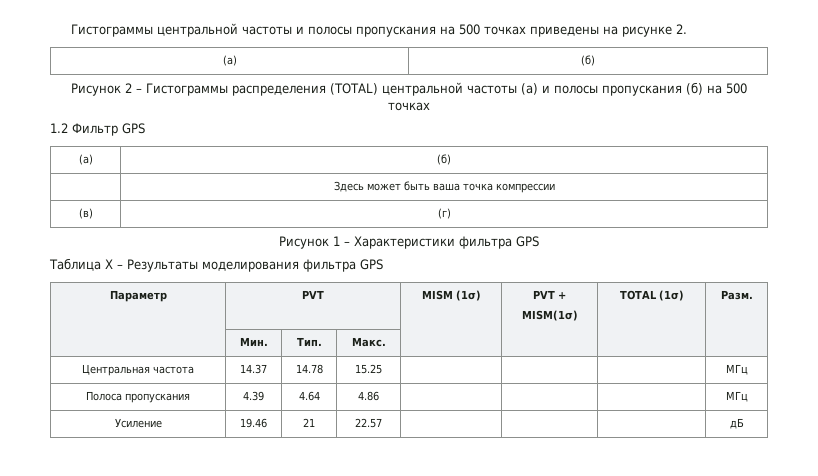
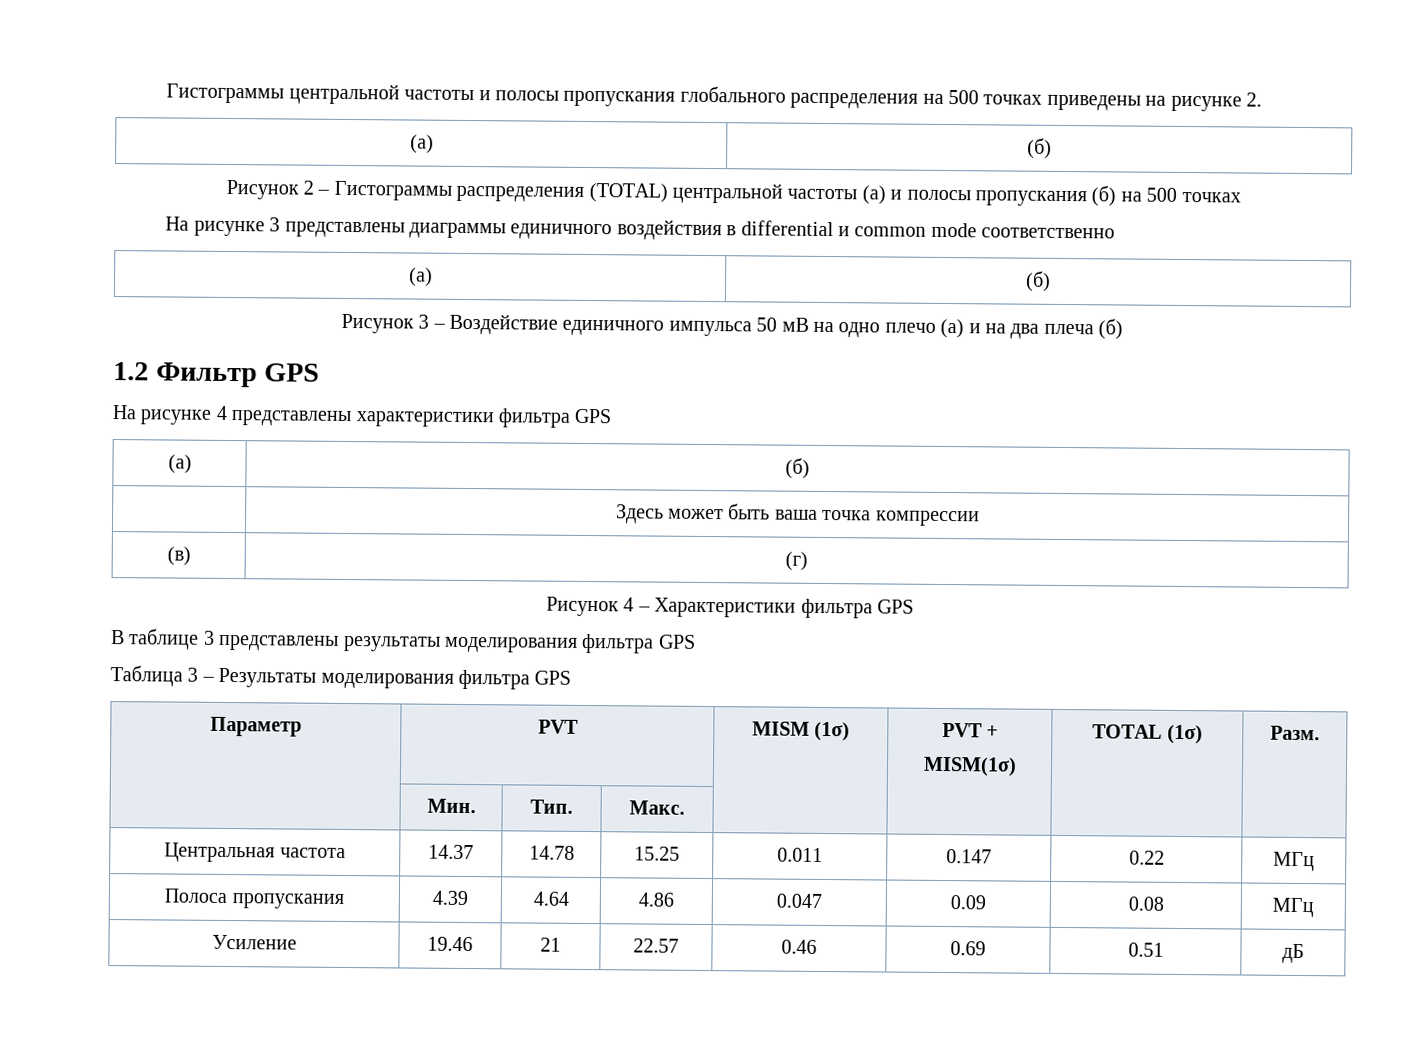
- Гистограммы центральной частоты и полосы пропускания на 500 точках приведены на рисунке 2.
+ Гистограммы центральной частоты и полосы пропускания глобального распределения на 500 точках приведены на рисунке 2.
+ На рисунке 3 представлены диаграммы единичного воздействия в differential и common mode соответственно
+ (а) | (б)
+ Рисунок 3 – Воздействие единичного импульса 50 мВ на одно плечо (а) и на два плеча (б)
  1.2 Фильтр GPS
+ На рисунке 4 представлены характеристики фильтра GPS
- Рисунок 1 – Характеристики фильтра GPS
+ Рисунок 4 – Характеристики фильтра GPS
+ В таблице 3 представлены результаты моделирования фильтра GPS
- Таблица Х – Результаты моделирования фильтра GPS
+ Таблица 3 – Результаты моделирования фильтра GPS
- Центральная частота | 14.37 | 14.78 | 15.25 | | | | МГц
+ Центральная частота | 14.37 | 14.78 | 15.25 | 0.011 | 0.147 | 0.22 | МГц
- Полоса пропускания | 4.39 | 4.64 | 4.86 | | | | МГц
+ Полоса пропускания | 4.39 | 4.64 | 4.86 | 0.047 | 0.09 | 0.08 | МГц
- Усиление | 19.46 | 21 | 22.57 | | | | дБ
+ Усиление | 19.46 | 21 | 22.57 | 0.46 | 0.69 | 0.51 | дБ

